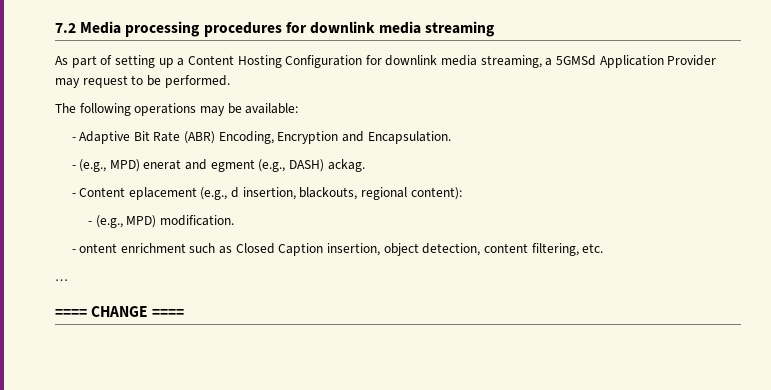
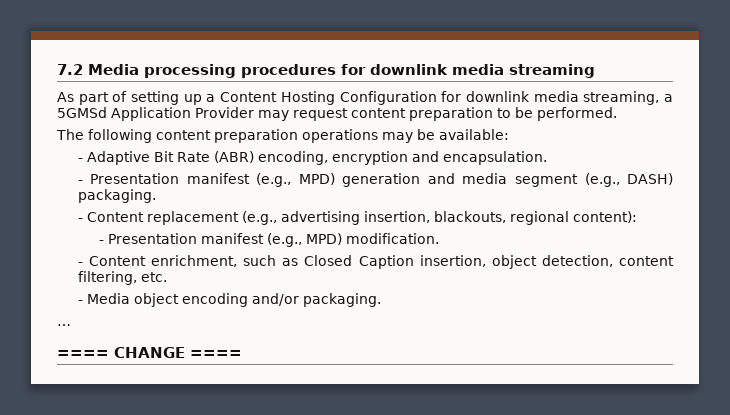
- As part of setting up a Content Hosting Configuration for downlink media streaming, a 5GMSd Application Provider may request to be performed.
+ As part of setting up a Content Hosting Configuration for downlink media streaming, a 5GMSd Application Provider may request content preparation to be performed.
- The following operations may be available:
+ The following content preparation operations may be available:
- - Adaptive Bit Rate (ABR) Encoding, Encryption and Encapsulation.
- - (e.g., MPD) enerat and egment (e.g., DASH) ackag.
- - Content eplacement (e.g., d insertion, blackouts, regional content):
+ - Adaptive Bit Rate (ABR) encoding, encryption and encapsulation.
+ - Presentation manifest (e.g., MPD) generation and media segment (e.g., DASH) packaging.
+ - Content replacement (e.g., advertising insertion, blackouts, regional content):
- - (e.g., MPD) modification.
+ - Presentation manifest (e.g., MPD) modification.
- - ontent enrichment such as Closed Caption insertion, object detection, content filtering, etc.
+ - Content enrichment, such as Closed Caption insertion, object detection, content filtering, etc.
+ - Media object encoding and/or packaging.

